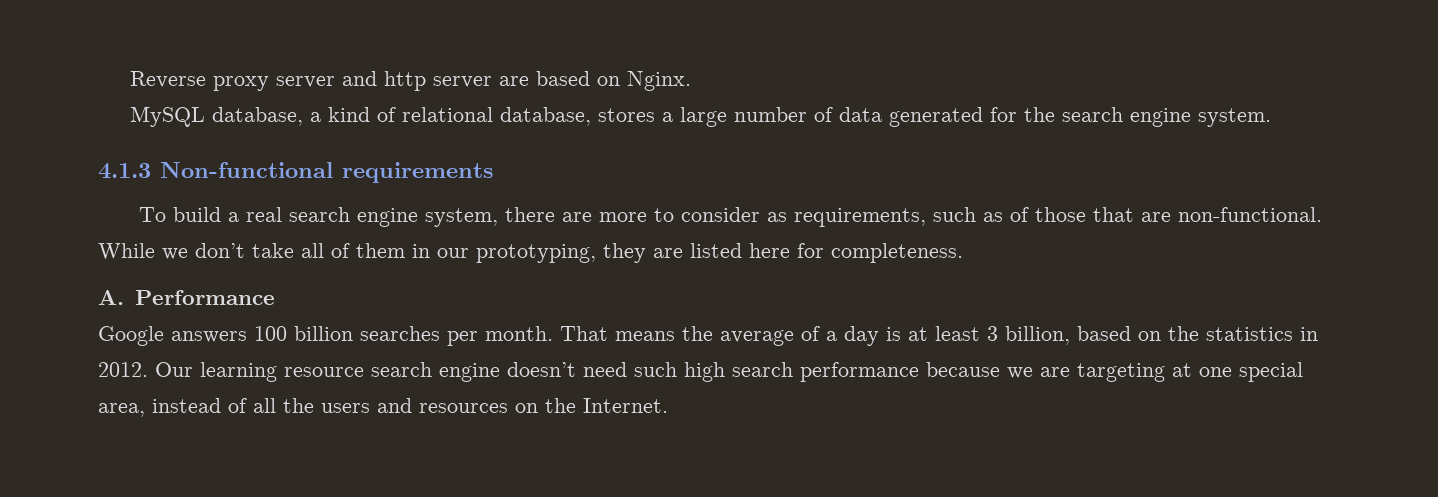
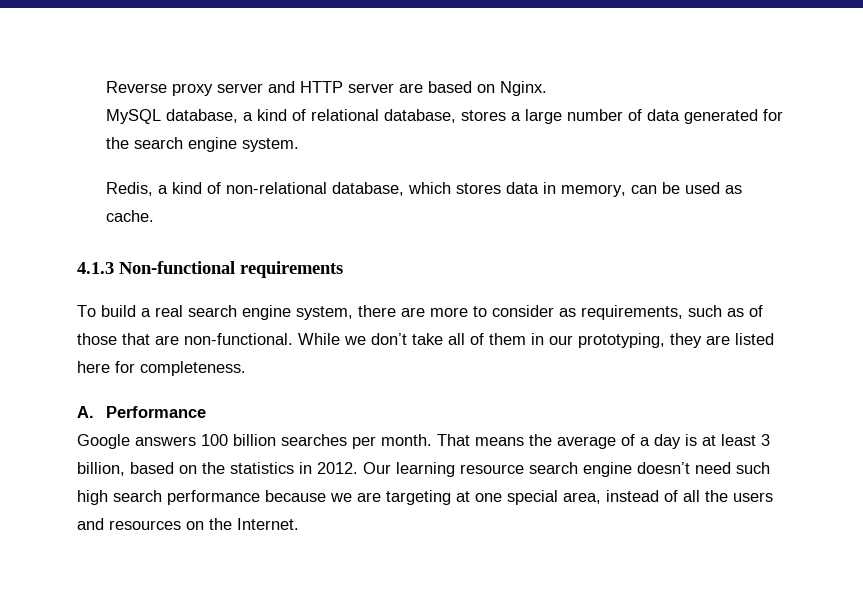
- Reverse proxy server and http server are based on Nginx.
+ Reverse proxy server and HTTP server are based on Nginx.
+ Redis, a kind of non-relational database, which stores data in memory, can be used as cache.

